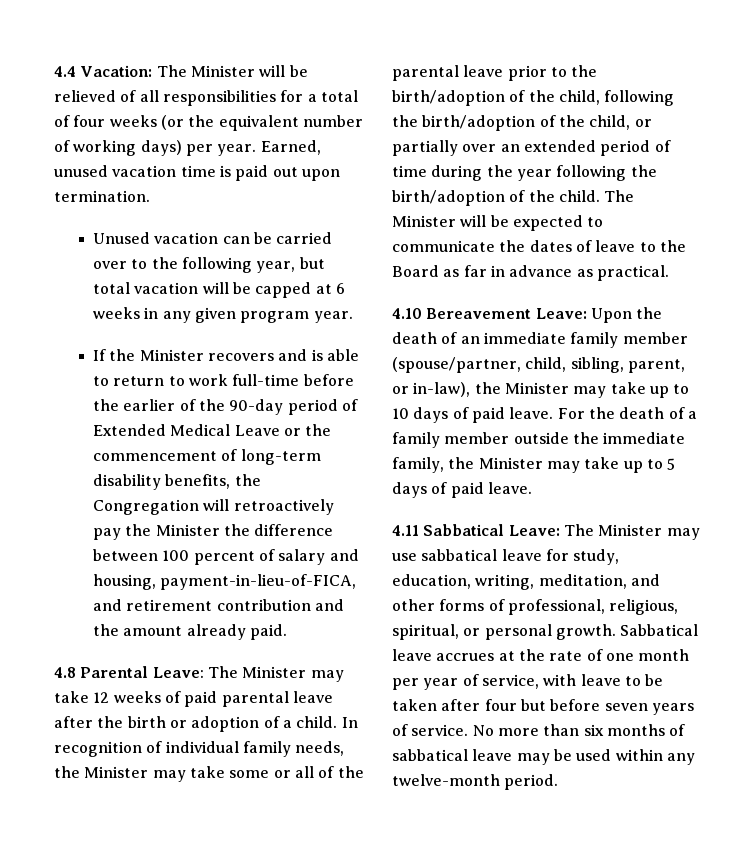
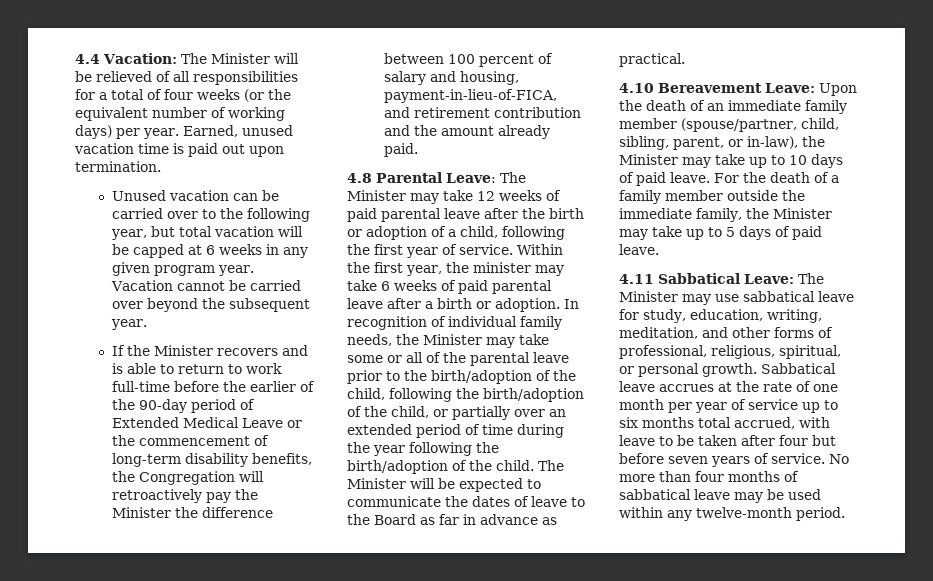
+ Vacation cannot be carried over beyond the subsequent year.
- 4.8 Parental Leave: The Minister may take 12 weeks of paid parental leave after the birth or adoption of a child.
+ 4.8 Parental Leave: The Minister may take 12 weeks of paid parental leave after the birth or adoption of a child, following the first year of service. Within the first year, the minister may take 6 weeks of paid parental leave after a birth or adoption.
- Sabbatical leave accrues at the rate of one month per year of service, with leave to be taken after four but before seven years of service.
+ Sabbatical leave accrues at the rate of one month per year of service up to six months total accrued, with leave to be taken after four but before seven years of service.
- No more than six months of sabbatical leave may be used within any twelve-month period.
+ No more than four months of sabbatical leave may be used within any twelve-month period.

